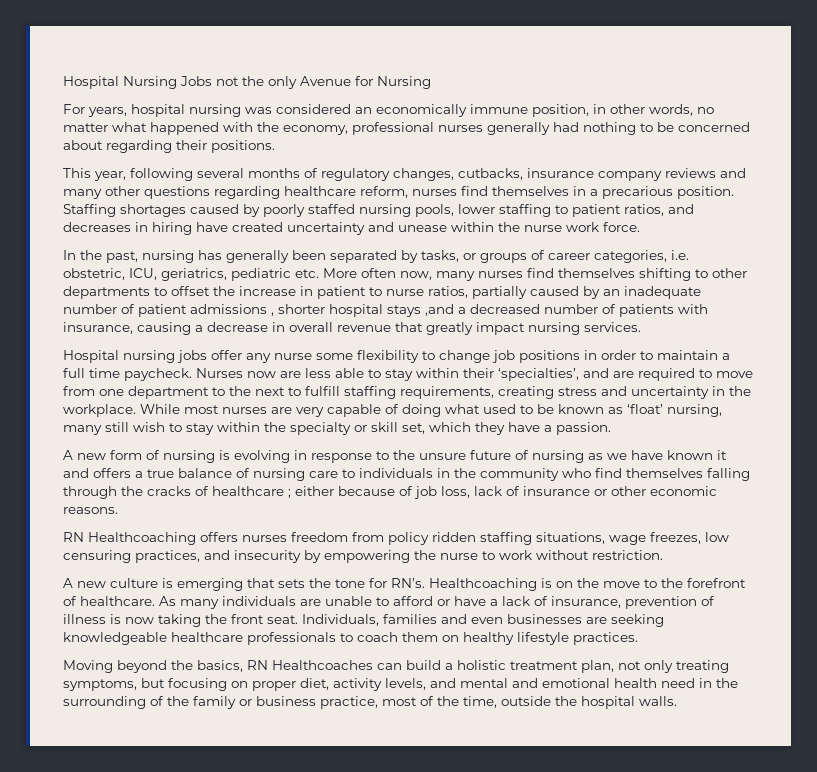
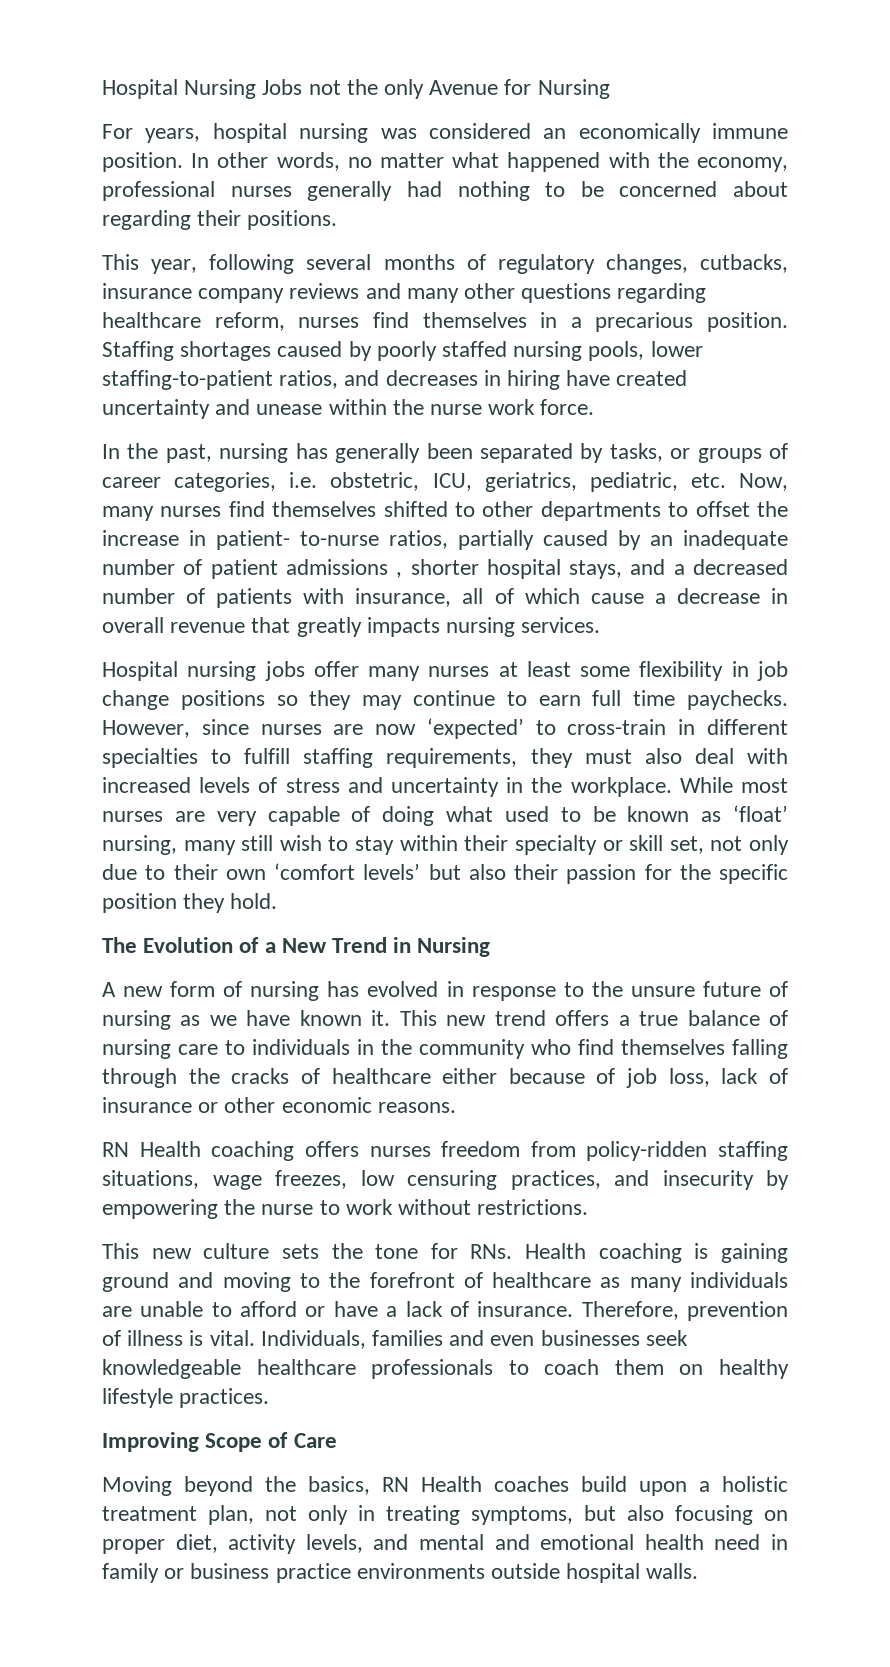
- For years, hospital nursing was considered an economically immune position, in other words, no matter what happened with the economy, professional nurses generally had nothing to be concerned about regarding their positions.
+ For years, hospital nursing was considered an economically immune position. In other words, no matter what happened with the economy, professional nurses generally had nothing to be concerned about regarding their positions.
- Staffing shortages caused by poorly staffed nursing pools, lower staffing to patient ratios, and decreases in hiring have created uncertainty and unease within the nurse work force.
+ Staffing shortages caused by poorly staffed nursing pools, lower staffing-to-patient ratios, and decreases in hiring have created uncertainty and unease within the nurse work force.
- In the past, nursing has generally been separated by tasks, or groups of career categories, i.e. obstetric, ICU, geriatrics, pediatric etc. More often now, many nurses find themselves shifting to other departments to offset the increase in patient to nurse ratios, partially caused by an inadequate number of patient admissions , shorter hospital stays ,and a decreased number of patients with insurance, causing a decrease in overall revenue that greatly impact nursing services.
+ In the past, nursing has generally been separated by tasks, or groups of career categories, i.e. obstetric, ICU, geriatrics, pediatric, etc. Now, many nurses find themselves shifted to other departments to offset the increase in patient- to-nurse ratios, partially caused by an inadequate number of patient admissions , shorter hospital stays, and a decreased number of patients with insurance, all of which cause a decrease in overall revenue that greatly impacts nursing services.
- Hospital nursing jobs offer any nurse some flexibility to change job positions in order to maintain a full time paycheck. Nurses now are less able to stay within their ‘specialties’, and are required to move from one department to the next to fulfill staffing requirements, creating stress and uncertainty in the workplace.
+ Hospital nursing jobs offer many nurses at least some flexibility in job change positions so they may continue to earn full time paychecks. However, since nurses are now ‘expected’ to cross-train in different specialties to fulfill staffing requirements, they must also deal with increased levels of stress and uncertainty in the workplace.
- While most nurses are very capable of doing what used to be known as ‘float’ nursing, many still wish to stay within the specialty or skill set, which they have a passion.
+ While most nurses are very capable of doing what used to be known as ‘float’ nursing, many still wish to stay within their specialty or skill set, not only due to their own ‘comfort levels’ but also their passion for the specific position they hold.
+ The Evolution of a New Trend in Nursing
- A new form of nursing is evolving in response to the unsure future of nursing as we have known it and offers a true balance of nursing care to individuals in the community who find themselves falling through the cracks of healthcare ; either because of job loss, lack of insurance or other economic reasons.
+ A new form of nursing has evolved in response to the unsure future of nursing as we have known it. This new trend offers a true balance of nursing care to individuals in the community who find themselves falling through the cracks of healthcare either because of job loss, lack of insurance or other economic reasons.
- RN Healthcoaching offers nurses freedom from policy ridden staffing situations, wage freezes, low censuring practices, and insecurity by empowering the nurse to work without restriction.
- A new culture is emerging that sets the tone for RN’s. Healthcoaching is on the move to the forefront of healthcare. As many individuals are unable to afford or have a lack of insurance, prevention of illness is now taking the front seat.
+ RN Health coaching offers nurses freedom from policy-ridden staffing situations, wage freezes, low censuring practices, and insecurity by empowering the nurse to work without restrictions.
+ This new culture sets the tone for RNs. Health coaching is gaining ground and moving to the forefront of healthcare as many individuals are unable to afford or have a lack of insurance. Therefore, prevention of illness is vital.
- Individuals, families and even businesses are seeking knowledgeable healthcare professionals to coach them on healthy lifestyle practices.
+ Individuals, families and even businesses seek knowledgeable healthcare professionals to coach them on healthy lifestyle practices.
+ Improving Scope of Care
- Moving beyond the basics, RN Healthcoaches can build a holistic treatment plan, not only treating symptoms, but focusing on proper diet, activity levels, and mental and emotional health need in the surrounding of the family or business practice, most of the time, outside the hospital walls.
+ Moving beyond the basics, RN Health coaches build upon a holistic treatment plan, not only in treating symptoms, but also focusing on proper diet, activity levels, and mental and emotional health need in family or business practice environments outside hospital walls.

